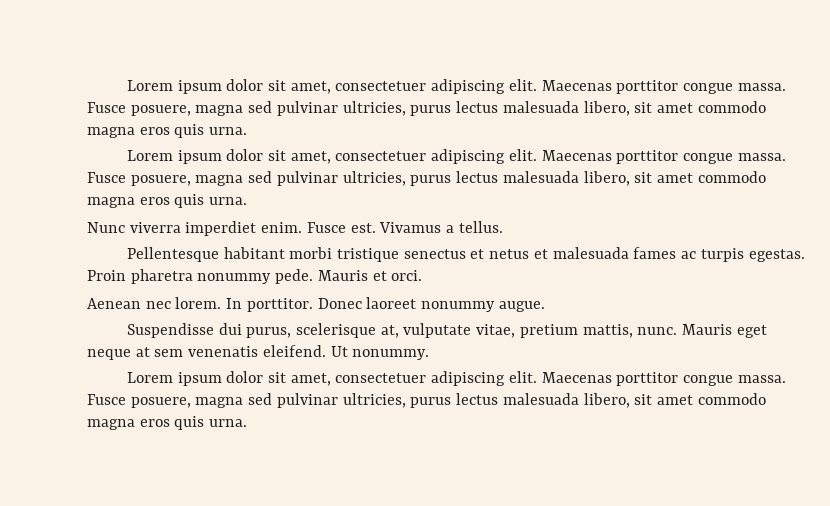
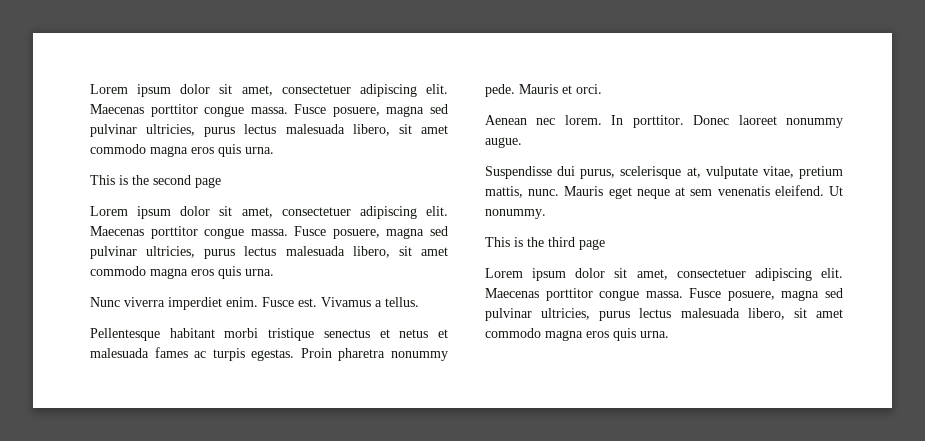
+ This is the second page
+ This is the third page

